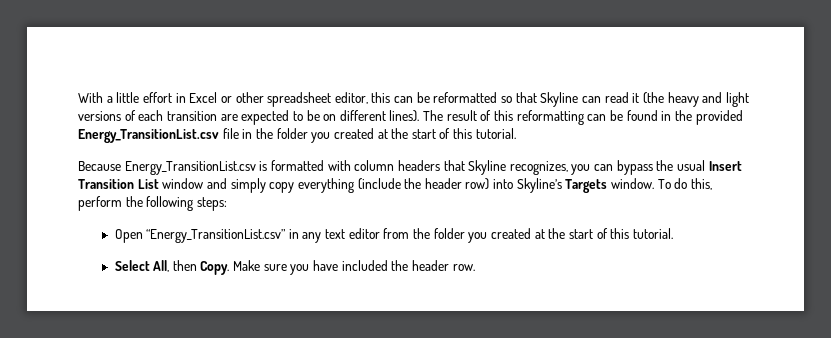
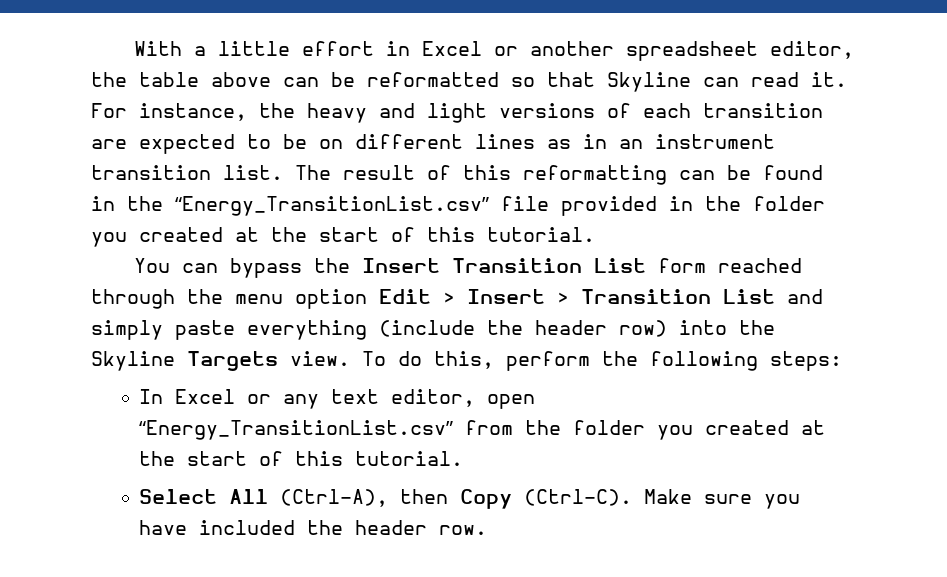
- With a little effort in Excel or other spreadsheet editor, this can be reformatted so that Skyline can read it (the heavy and light versions of each transition are expected to be on different lines).
+ With a little effort in Excel or another spreadsheet editor, the table above can be reformatted so that Skyline can read it. For instance, the heavy and light versions of each transition are expected to be on different lines as in an instrument transition list.
- The result of this reformatting can be found in the provided Energy_TransitionList.csv file in the folder you created at the start of this tutorial.
+ The result of this reformatting can be found in the “Energy_TransitionList.csv” file provided in the folder you created at the start of this tutorial.
- Because Energy_TransitionList.csv is formatted with column headers that Skyline recognizes, you can bypass the usual Insert Transition List window and simply copy everything (include the header row) into Skyline’s Targets window.
+ You can bypass the Insert Transition List form reached through the menu option Edit > Insert > Transition List and simply paste everything (include the header row) into the Skyline Targets view.
- Open “Energy_TransitionList.csv” in any text editor from the folder you created at the start of this tutorial.
+ In Excel or any text editor, open “Energy_TransitionList.csv” from the folder you created at the start of this tutorial.
- Select All, then Copy.
+ Select All (Ctrl-A), then Copy (Ctrl-C).

